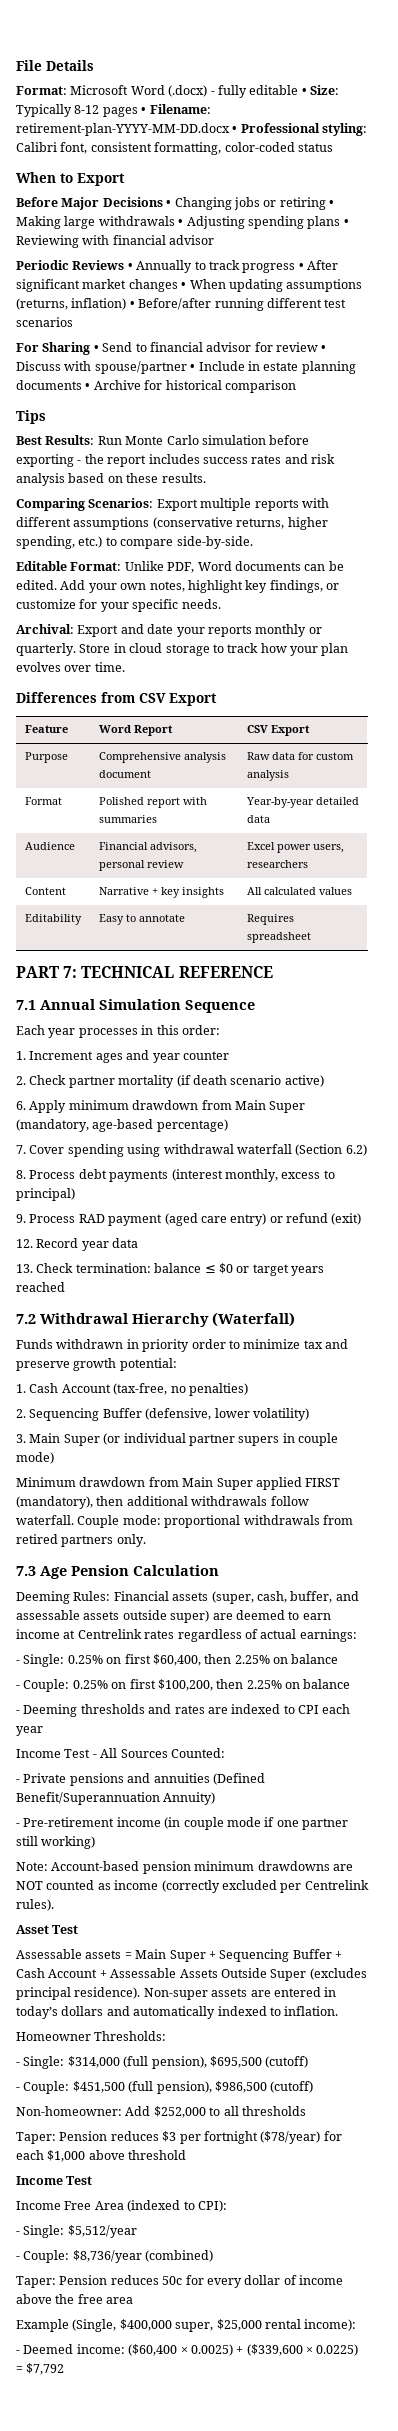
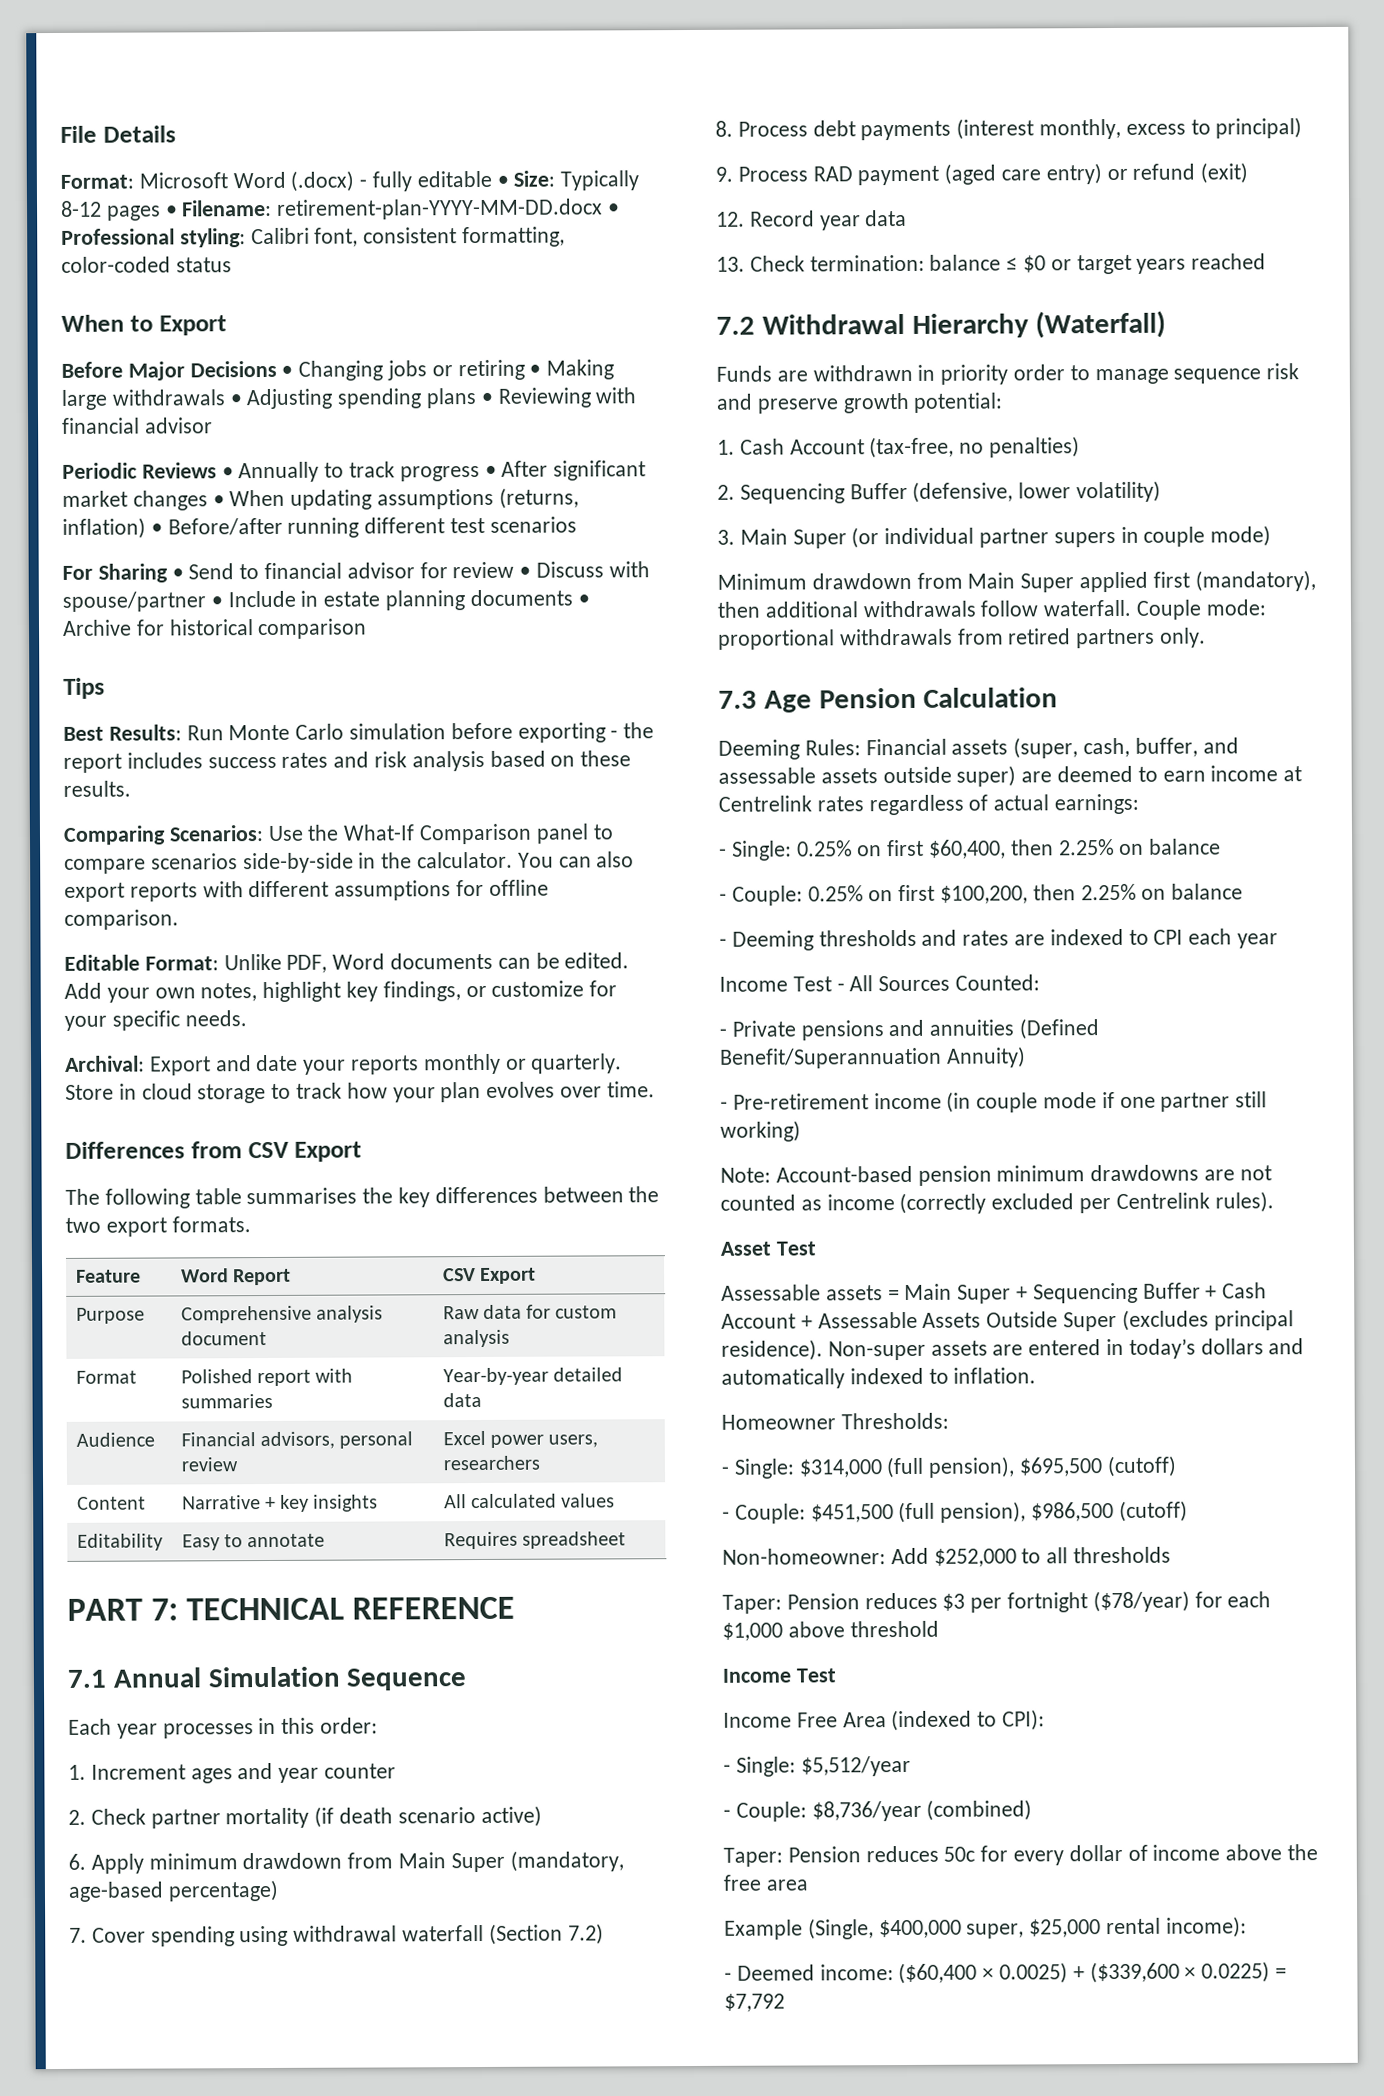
- Comparing Scenarios: Export multiple reports with different assumptions (conservative returns, higher spending, etc.) to compare side-by-side.
+ Comparing Scenarios: Use the What-If Comparison panel to compare scenarios side-by-side in the calculator. You can also export reports with different assumptions for offline comparison.
+ The following table summarises the key differences between the two export formats.
- 7. Cover spending using withdrawal waterfall (Section 6.2)
+ 7. Cover spending using withdrawal waterfall (Section 7.2)
- Funds withdrawn in priority order to minimize tax and preserve growth potential:
+ Funds are withdrawn in priority order to manage sequence risk and preserve growth potential:
- Minimum drawdown from Main Super applied FIRST (mandatory), then additional withdrawals follow waterfall.
+ Minimum drawdown from Main Super applied first (mandatory), then additional withdrawals follow waterfall.
- Note: Account-based pension minimum drawdowns are NOT counted as income (correctly excluded per Centrelink rules).
+ Note: Account-based pension minimum drawdowns are not counted as income (correctly excluded per Centrelink rules).

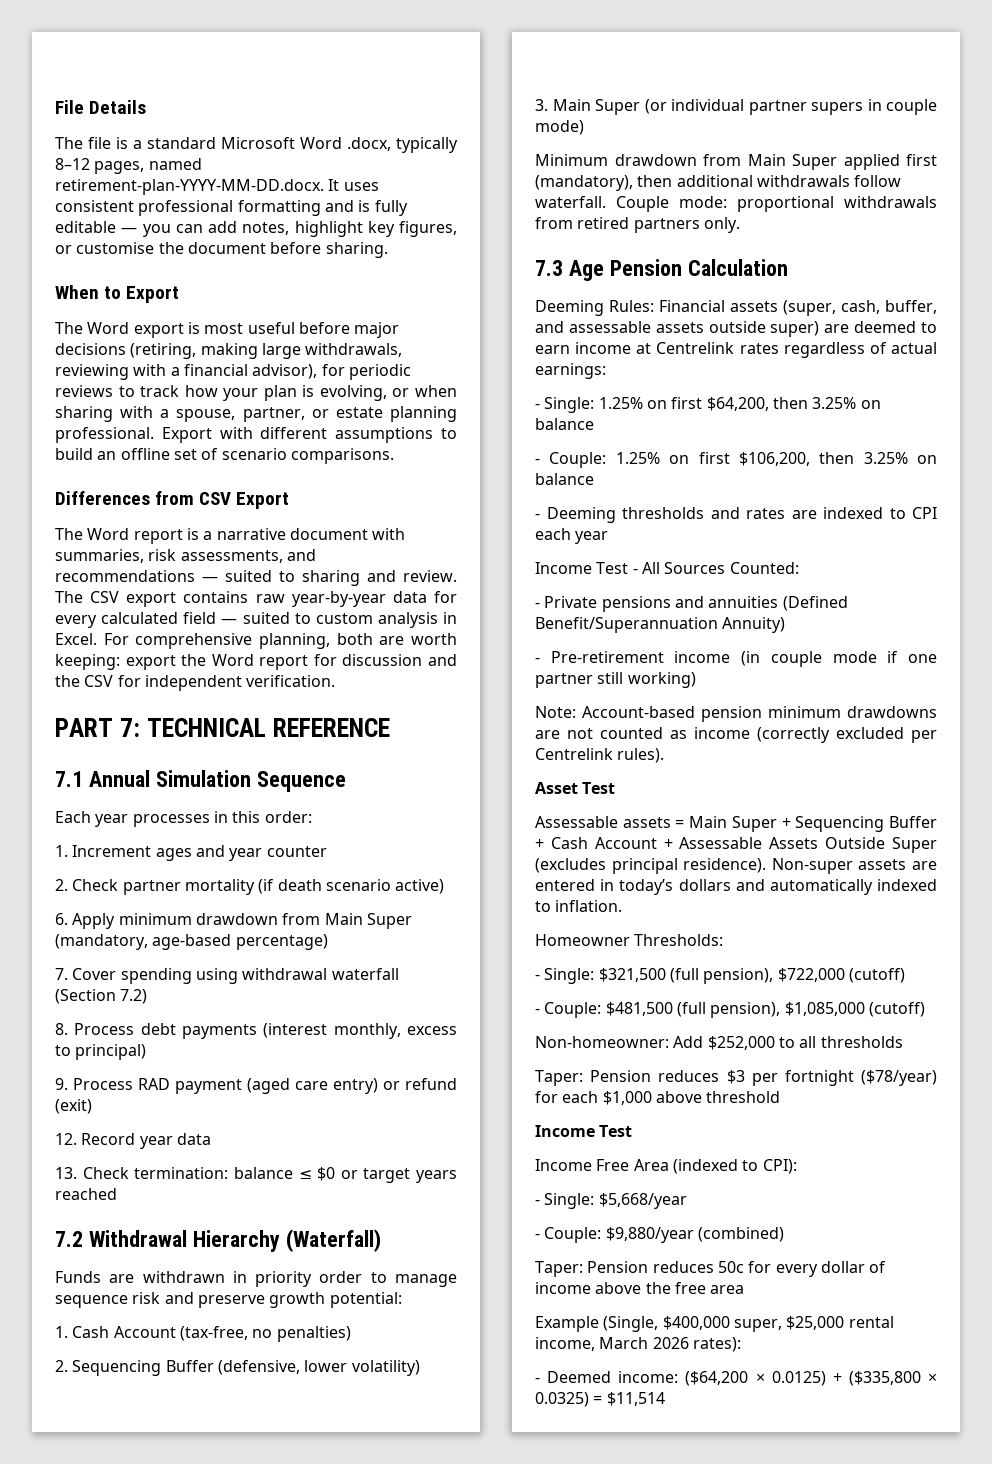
- Format: Microsoft Word (.docx) - fully editable • Size: Typically 8-12 pages • Filename: retirement-plan-YYYY-MM-DD.docx • Professional styling: Calibri font, consistent formatting, color-coded status
+ The file is a standard Microsoft Word .docx, typically 8–12 pages, named retirement-plan-YYYY-MM-DD.docx. It uses consistent professional formatting and is fully editable — you can add notes, highlight key figures, or customise the document before sharing.
  When to Export
- Before Major Decisions • Changing jobs or retiring • Making large withdrawals • Adjusting spending plans • Reviewing with financial advisor
- Periodic Reviews • Annually to track progress • After significant market changes • When updating assumptions (returns, inflation) • Before/after running different test scenarios
- For Sharing • Send to financial advisor for review • Discuss with spouse/partner • Include in estate planning documents • Archive for historical comparison
- Tips
- Best Results: Run Monte Carlo simulation before exporting - the report includes success rates and risk analysis based on these results.
- Comparing Scenarios: Use the What-If Comparison panel to compare scenarios side-by-side in the calculator. You can also export reports with different assumptions for offline comparison.
- Editable Format: Unlike PDF, Word documents can be edited. Add your own notes, highlight key findings, or customize for your specific needs.
- Archival: Export and date your reports monthly or quarterly. Store in cloud storage to track how your plan evolves over time.
+ The Word export is most useful before major decisions (retiring, making large withdrawals, reviewing with a financial advisor), for periodic reviews to track how your plan is evolving, or when sharing with a spouse, partner, or estate planning professional. Export with different assumptions to build an offline set of scenario comparisons.
- The following table summarises the key differences between the two export formats.
- Feature | Word Report | CSV Export
- Purpose | Comprehensive analysis document | Raw data for custom analysis
- Format | Polished report with summaries | Year-by-year detailed data
- Audience | Financial advisors, personal review | Excel power users, researchers
- Content | Narrative + key insights | All calculated values
- Editability | Easy to annotate | Requires spreadsheet
+ The Word report is a narrative document with summaries, risk assessments, and recommendations — suited to sharing and review. The CSV export contains raw year-by-year data for every calculated field — suited to custom analysis in Excel. For comprehensive planning, both are worth keeping: export the Word report for discussion and the CSV for independent verification.
- - Single: 0.25% on first $60,400, then 2.25% on balance
+ - Single: 1.25% on first $64,200, then 3.25% on balance
- - Couple: 0.25% on first $100,200, then 2.25% on balance
+ - Couple: 1.25% on first $106,200, then 3.25% on balance
- - Single: $314,000 (full pension), $695,500 (cutoff)
+ - Single: $321,500 (full pension), $722,000 (cutoff)
- - Couple: $451,500 (full pension), $986,500 (cutoff)
+ - Couple: $481,500 (full pension), $1,085,000 (cutoff)
- - Single: $5,512/year
- - Couple: $8,736/year (combined)
+ - Single: $5,668/year
+ - Couple: $9,880/year (combined)
- Example (Single, $400,000 super, $25,000 rental income):
+ Example (Single, $400,000 super, $25,000 rental income, March 2026 rates):
- - Deemed income: ($60,400 × 0.0025) + ($339,600 × 0.0225) = $7,792
+ - Deemed income: ($64,200 × 0.0125) + ($335,800 × 0.0325) = $11,514

